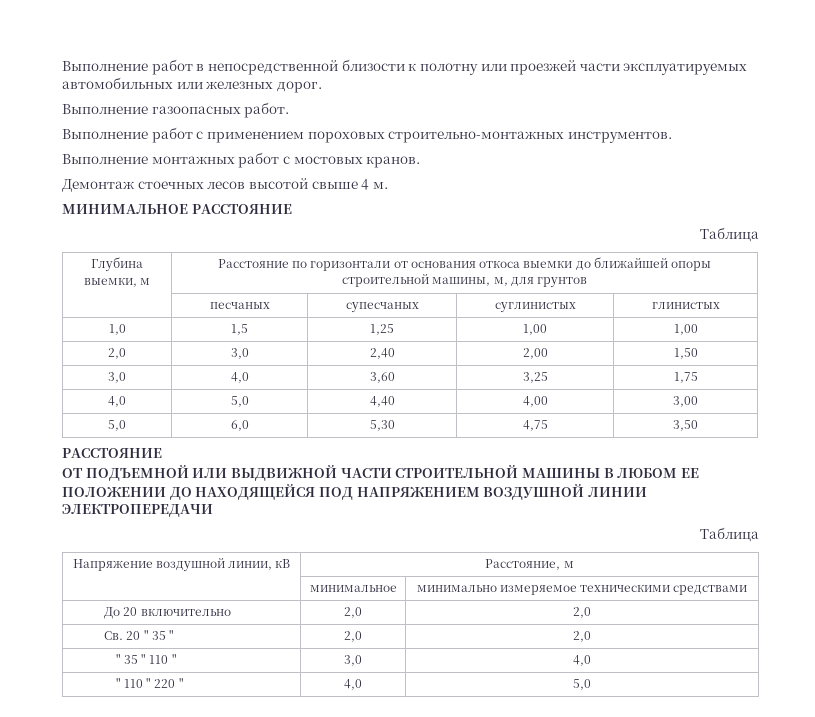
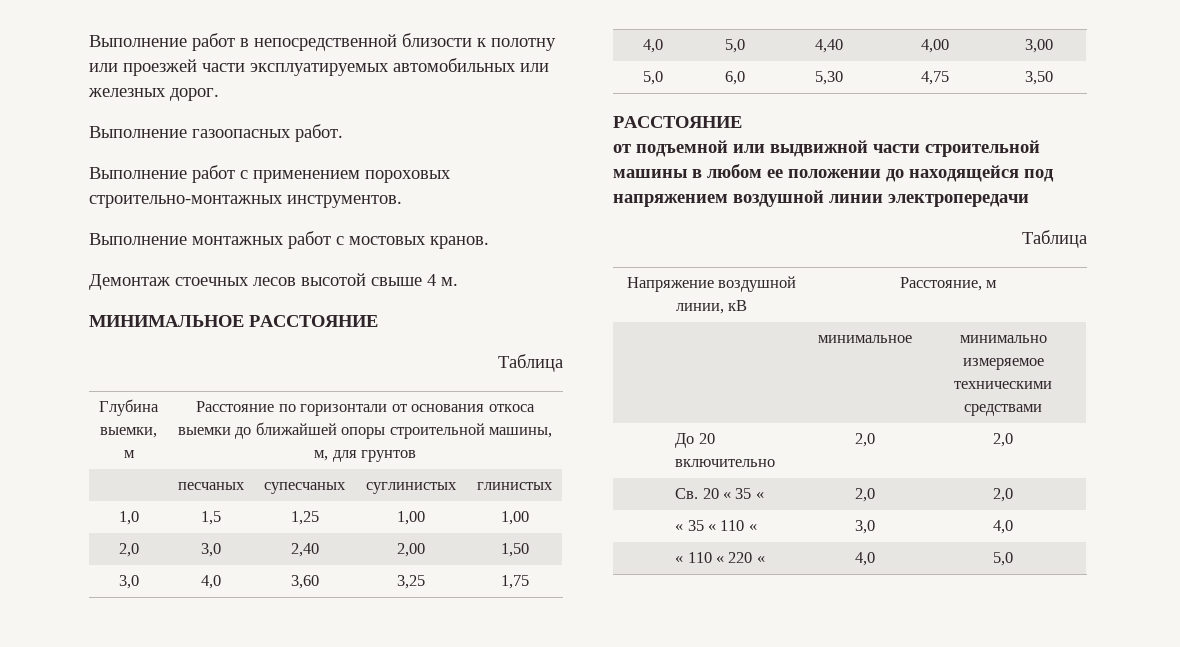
- ОТ ПОДЪЕМНОЙ ИЛИ ВЫДВИЖНОЙ ЧАСТИ СТРОИТЕЛЬНОЙ МАШИНЫ В ЛЮБОМ ЕЕ ПОЛОЖЕНИИ ДО НАХОДЯЩЕЙСЯ ПОД НАПРЯЖЕНИЕМ ВОЗДУШНОЙ ЛИНИИ ЭЛЕКТРОПЕРЕДАЧИ
+ от подъемной или выдвижной части строительной машины в любом ее положении до находящейся под напряжением воздушной линии электропередачи
- Св. 20 " 35 " | 2,0 | 2,0
- " 35 " 110 " | 3,0 | 4,0
- " 110 " 220 " | 4,0 | 5,0
+ Св. 20 « 35 « | 2,0 | 2,0
+ « 35 « 110 « | 3,0 | 4,0
+ « 110 « 220 « | 4,0 | 5,0

